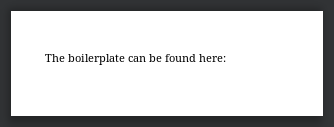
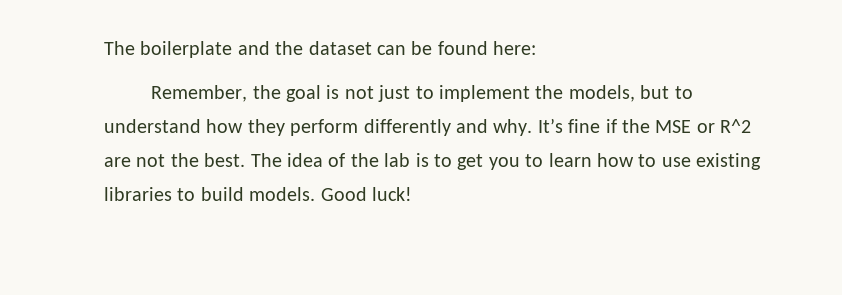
- The boilerplate can be found here:
+ The boilerplate and the dataset can be found here:
+ Remember, the goal is not just to implement the models, but to understand how they perform differently and why. It’s fine if the MSE or R^2 are not the best. The idea of the lab is to get you to learn how to use existing libraries to build models. Good luck!

